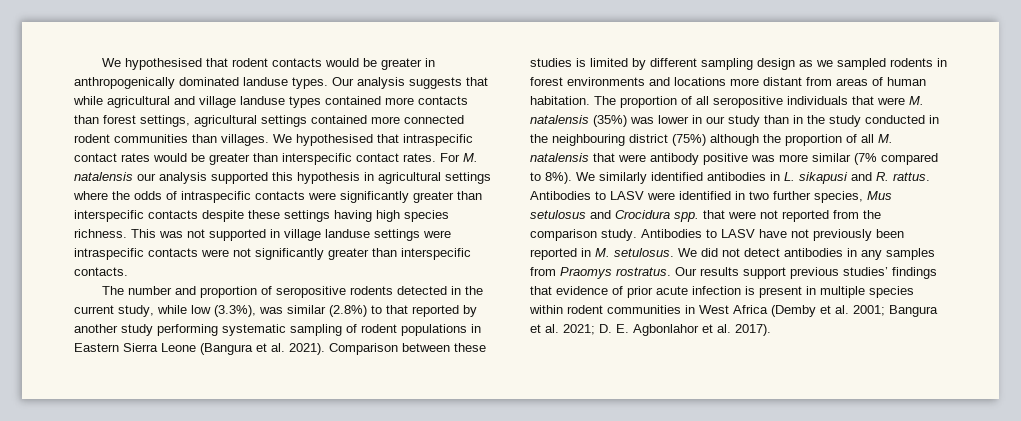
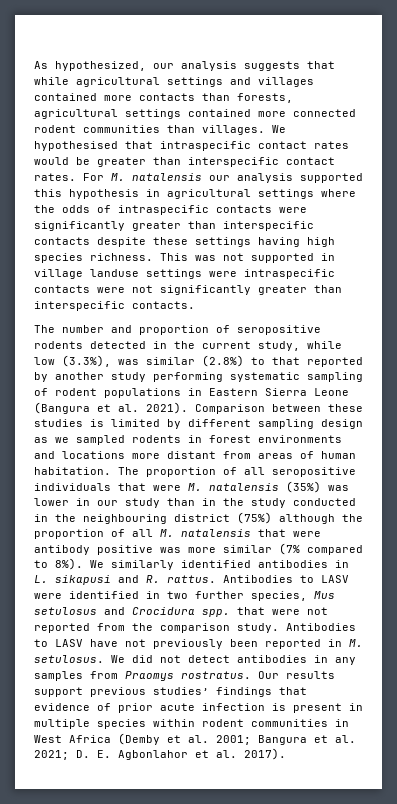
- We hypothesised that rodent contacts would be greater in anthropogenically dominated landuse types. Our analysis suggests that while agricultural and village landuse types contained more contacts than forest settings, agricultural settings contained more connected rodent communities than villages.
+ As hypothesized, our analysis suggests that while agricultural settings and villages contained more contacts than forests, agricultural settings contained more connected rodent communities than villages.

